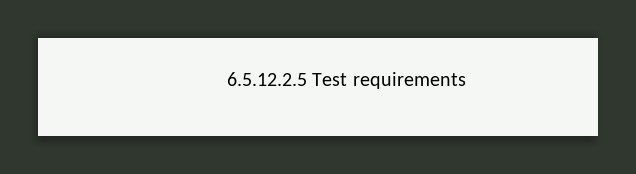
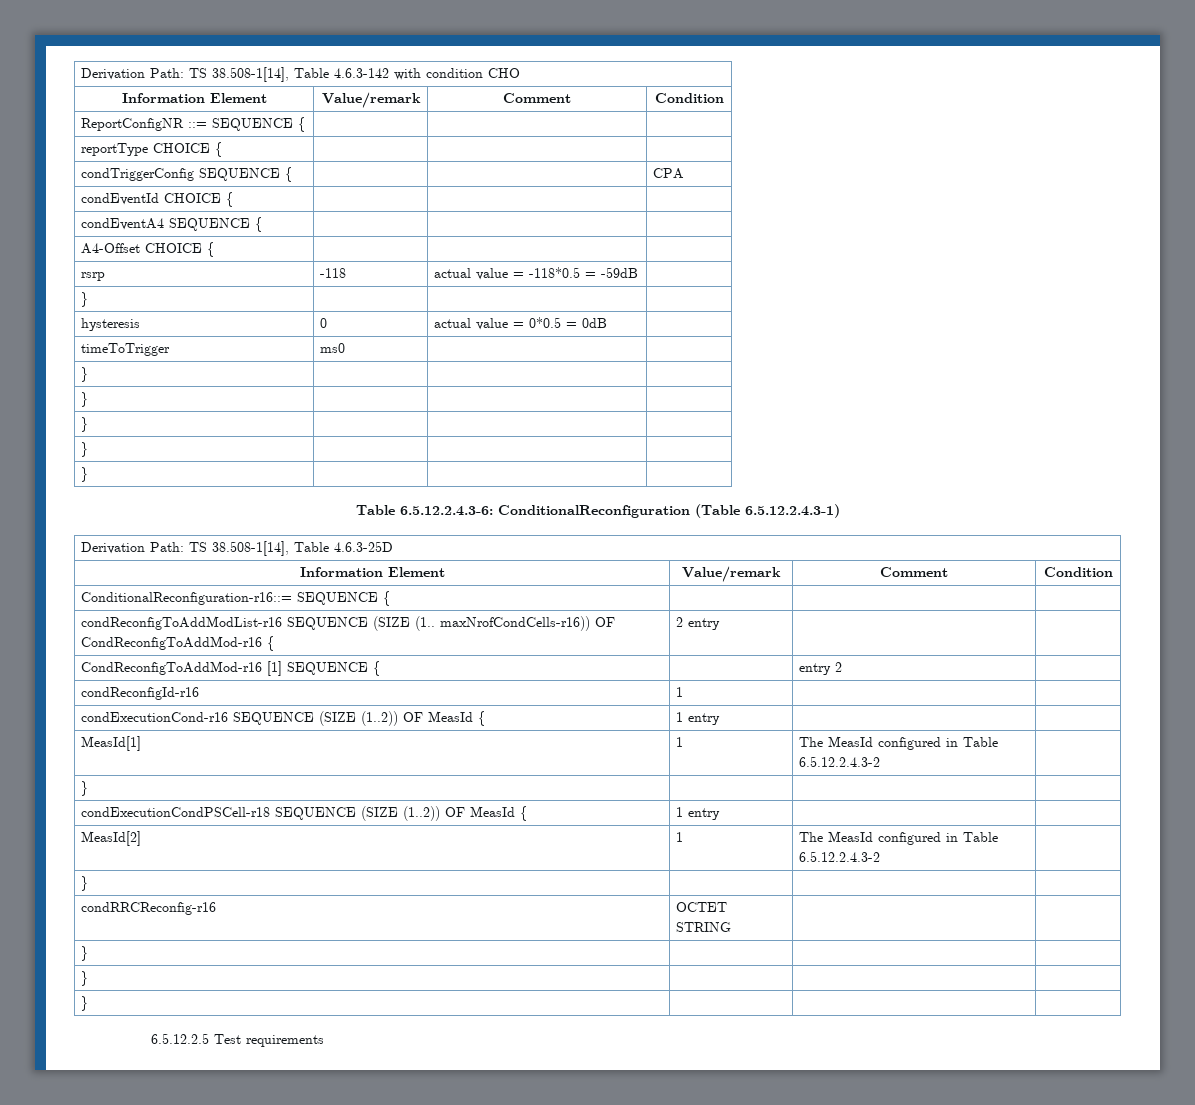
+ Derivation Path: TS 38.508-1[14], Table 4.6.3-142 with condition CHO
+ Information Element | Value/remark | Comment | Condition
+ ReportConfigNR ::= SEQUENCE { | | |
+ reportType CHOICE { | | |
+ condTriggerConfig SEQUENCE { | | | CPA
+ condEventId CHOICE { | | |
+ condEventA4 SEQUENCE { | | |
+ A4-Offset CHOICE { | | |
+ rsrp | -118 | actual value = -118*0.5 = -59dB |
+ } | | |
+ hysteresis | 0 | actual value = 0*0.5 = 0dB |
+ timeToTrigger | ms0 | |
+ } | | |
+ } | | |
+ } | | |
+ } | | |
+ } | | |
+ Table 6.5.12.2.4.3-6: ConditionalReconfiguration (Table 6.5.12.2.4.3-1)
+ Derivation Path: TS 38.508-1[14], Table 4.6.3-25D
+ Information Element | Value/remark | Comment | Condition
+ ConditionalReconfiguration-r16::= SEQUENCE { | | |
+ condReconfigToAddModList-r16 SEQUENCE (SIZE (1.. maxNrofCondCells-r16)) OF CondReconfigToAddMod-r16 { | 2 entry | |
+ CondReconfigToAddMod-r16 [1] SEQUENCE { | | entry 2 |
+ condReconfigId-r16 | 1 | |
+ condExecutionCond-r16 SEQUENCE (SIZE (1..2)) OF MeasId { | 1 entry | |
+ MeasId[1] | 1 | The MeasId configured in Table 6.5.12.2.4.3-2 |
+ } | | |
+ condExecutionCondPSCell-r18 SEQUENCE (SIZE (1..2)) OF MeasId { | 1 entry | |
+ MeasId[2] | 1 | The MeasId configured in Table 6.5.12.2.4.3-2 |
+ } | | |
+ condRRCReconfig-r16 | OCTET STRING | |
+ } | | |
+ } | | |
+ } | | |

